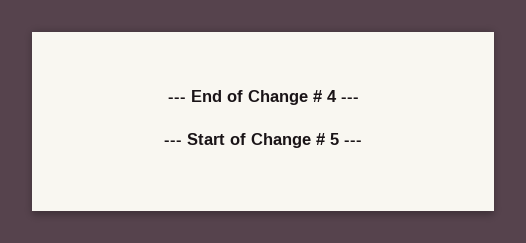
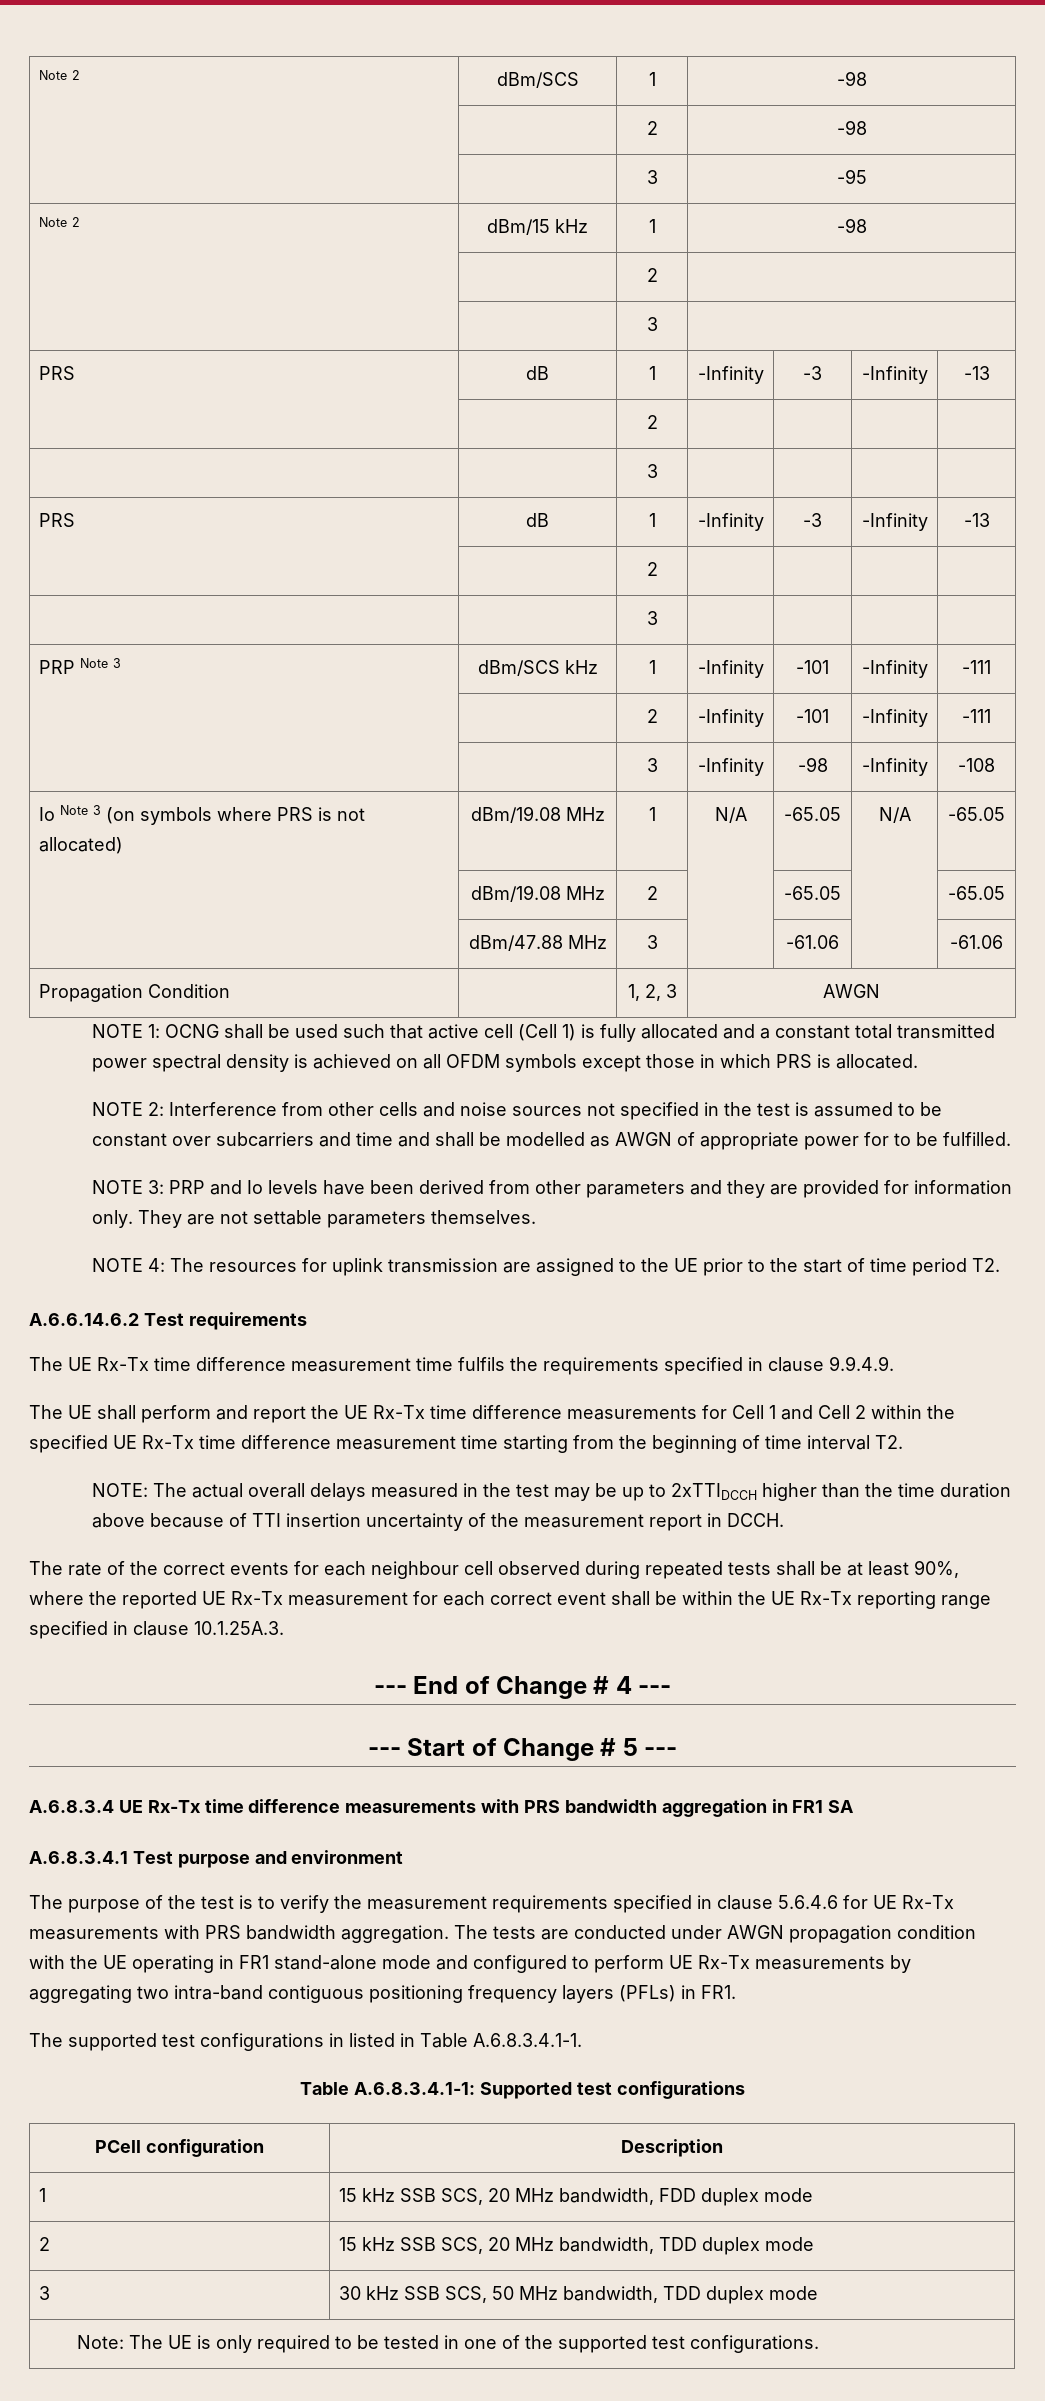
+ Note 2 | dBm/SCS | 1 | -98
+ | | 2 | -98
+ | | 3 | -95
+ Note 2 | dBm/15 kHz | 1 | -98
+ | | 2 |
+ | | 3 |
+ PRS | dB | 1 | -Infinity | -3 | -Infinity | -13
+ | | 2 | | | |
+ | | 3 | | | |
+ PRS | dB | 1 | -Infinity | -3 | -Infinity | -13
+ | | 2 | | | |
+ | | 3 | | | |
+ PRP Note 3 | dBm/SCS kHz | 1 | -Infinity | -101 | -Infinity | -111
+ | | 2 | -Infinity | -101 | -Infinity | -111
+ | | 3 | -Infinity | -98 | -Infinity | -108
+ Io Note 3 (on symbols where PRS is not allocated) | dBm/19.08 MHz | 1 | N/A | -65.05 | N/A | -65.05
+ | dBm/19.08 MHz | 2 | | -65.05 | | -65.05
+ | dBm/47.88 MHz | 3 | | -61.06 | | -61.06
+ Propagation Condition | | 1, 2, 3 | AWGN
+ NOTE 1: OCNG shall be used such that active cell (Cell 1) is fully allocated and a constant total transmitted power spectral density is achieved on all OFDM symbols except those in which PRS is allocated.
+ NOTE 2: Interference from other cells and noise sources not specified in the test is assumed to be constant over subcarriers and time and shall be modelled as AWGN of appropriate power for to be fulfilled.
+ NOTE 3: PRP and Io levels have been derived from other parameters and they are provided for information only. They are not settable parameters themselves.
+ NOTE 4: The resources for uplink transmission are assigned to the UE prior to the start of time period T2.
+ A.6.6.14.6.2 Test requirements
+ The UE Rx-Tx time difference measurement time fulfils the requirements specified in clause 9.9.4.9.
+ The UE shall perform and report the UE Rx-Tx time difference measurements for Cell 1 and Cell 2 within the specified UE Rx-Tx time difference measurement time starting from the beginning of time interval T2.
+ NOTE: The actual overall delays measured in the test may be up to 2xTTIDCCH higher than the time duration above because of TTI insertion uncertainty of the measurement report in DCCH.
+ The rate of the correct events for each neighbour cell observed during repeated tests shall be at least 90%, where the reported UE Rx-Tx measurement for each correct event shall be within the UE Rx-Tx reporting range specified in clause 10.1.25A.3.
+ A.6.8.3.4 UE Rx-Tx time difference measurements with PRS bandwidth aggregation in FR1 SA
+ A.6.8.3.4.1 Test purpose and environment
+ The purpose of the test is to verify the measurement requirements specified in clause 5.6.4.6 for UE Rx-Tx measurements with PRS bandwidth aggregation. The tests are conducted under AWGN propagation condition with the UE operating in FR1 stand-alone mode and configured to perform UE Rx-Tx measurements by aggregating two intra-band contiguous positioning frequency layers (PFLs) in FR1.
+ The supported test configurations in listed in Table A.6.8.3.4.1-1.
+ Table A.6.8.3.4.1-1: Supported test configurations
+ PCell configuration | Description
+ 1 | 15 kHz SSB SCS, 20 MHz bandwidth, FDD duplex mode
+ 2 | 15 kHz SSB SCS, 20 MHz bandwidth, TDD duplex mode
+ 3 | 30 kHz SSB SCS, 50 MHz bandwidth, TDD duplex mode
+ Note: The UE is only required to be tested in one of the supported test configurations.

